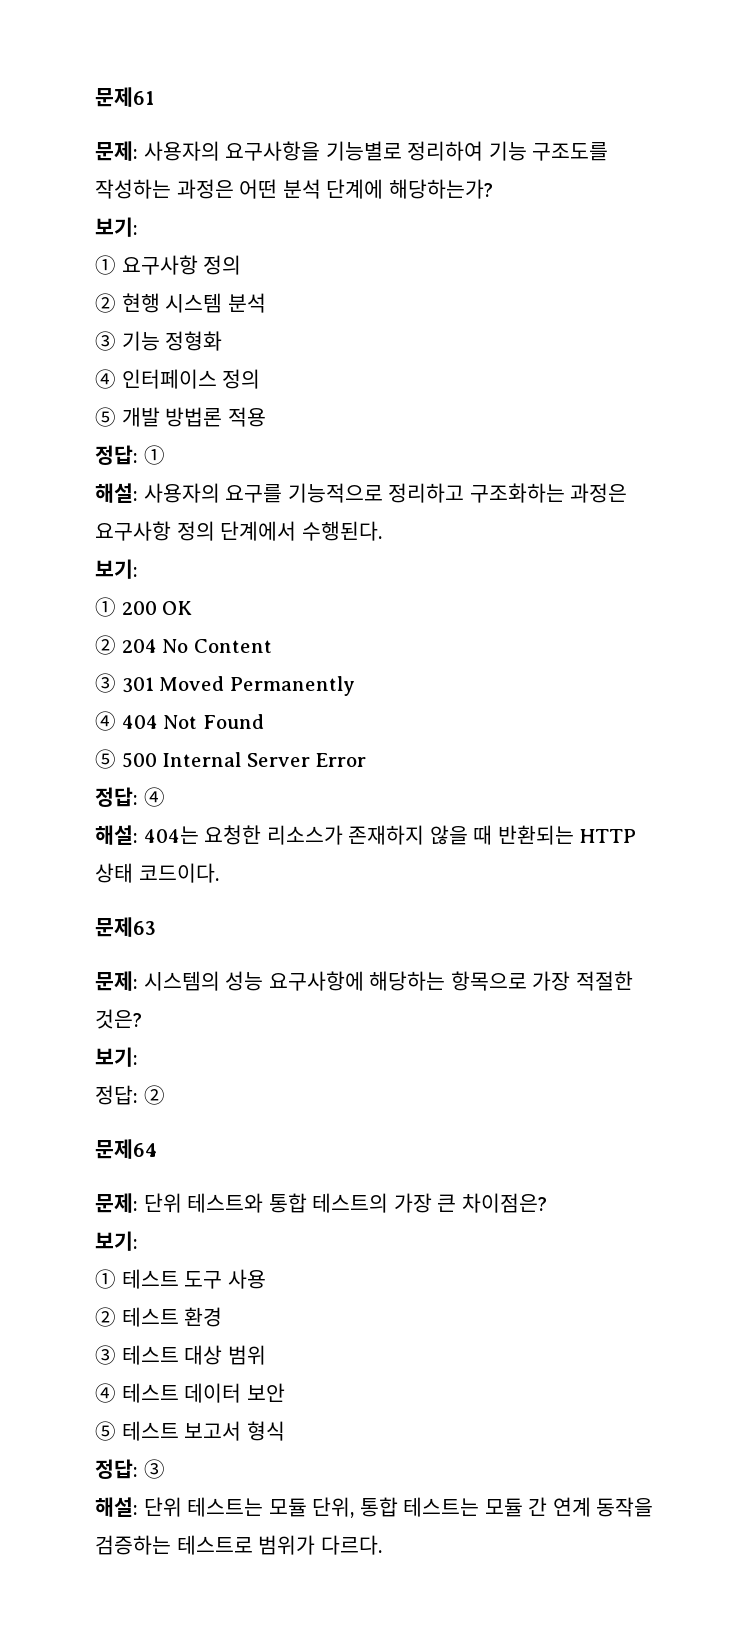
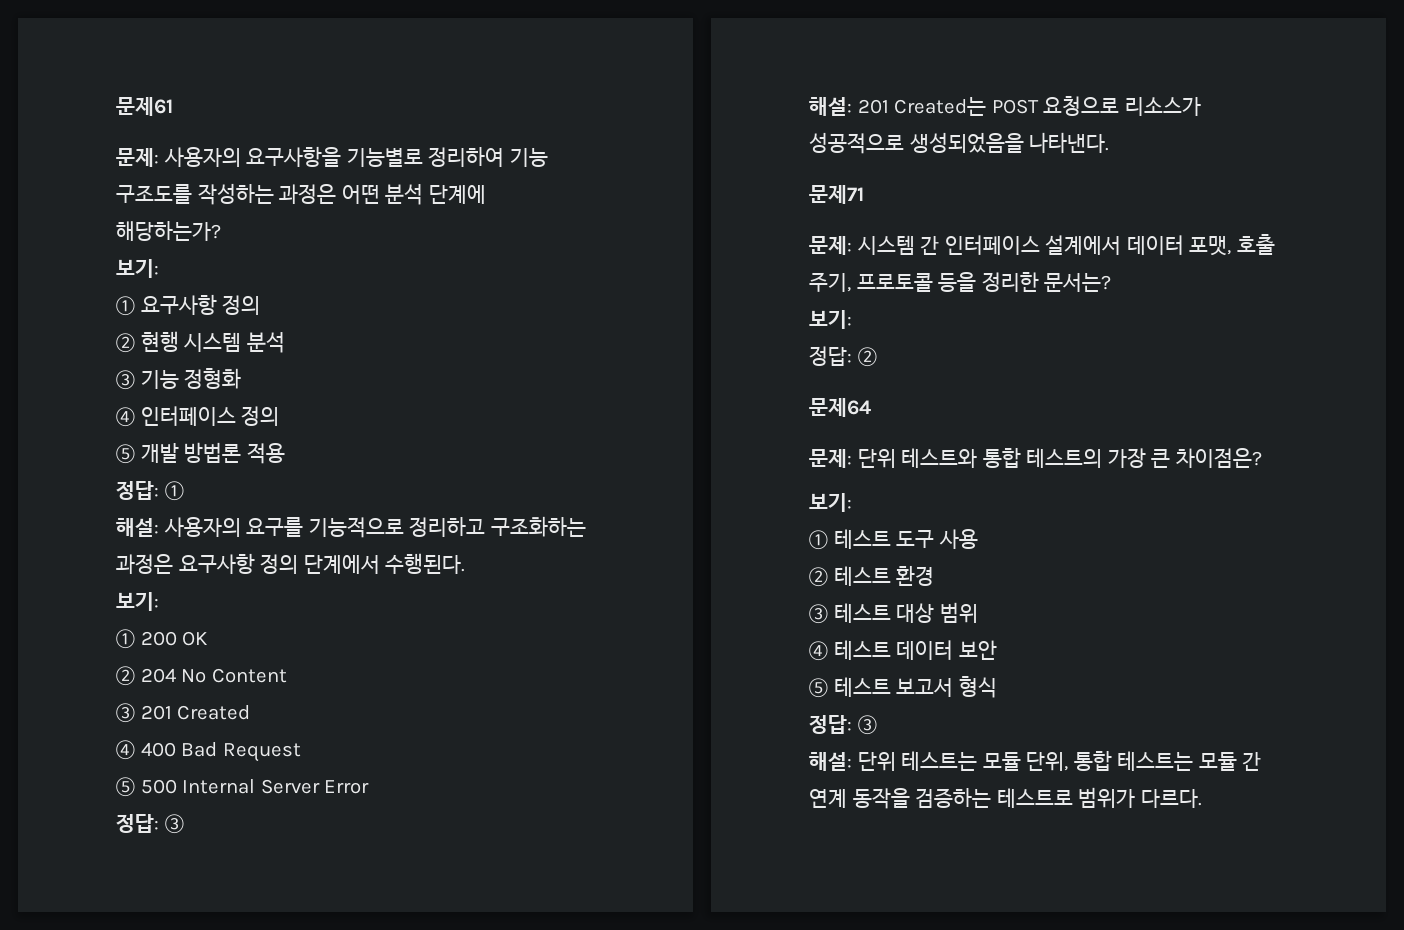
- ③ 301 Moved Permanently
- ④ 404 Not Found
+ ③ 201 Created
+ ④ 400 Bad Request
  ⑤ 500 Internal Server Error
- 정답: ④
- 해설: 404는 요청한 리소스가 존재하지 않을 때 반환되는 HTTP 상태 코드이다.
- 문제63
- 문제: 시스템의 성능 요구사항에 해당하는 항목으로 가장 적절한 것은?
+ 정답: ③
+ 해설: 201 Created는 POST 요청으로 리소스가 성공적으로 생성되었음을 나타낸다.
+ 문제71
+ 문제: 시스템 간 인터페이스 설계에서 데이터 포맷, 호출 주기, 프로토콜 등을 정리한 문서는?

